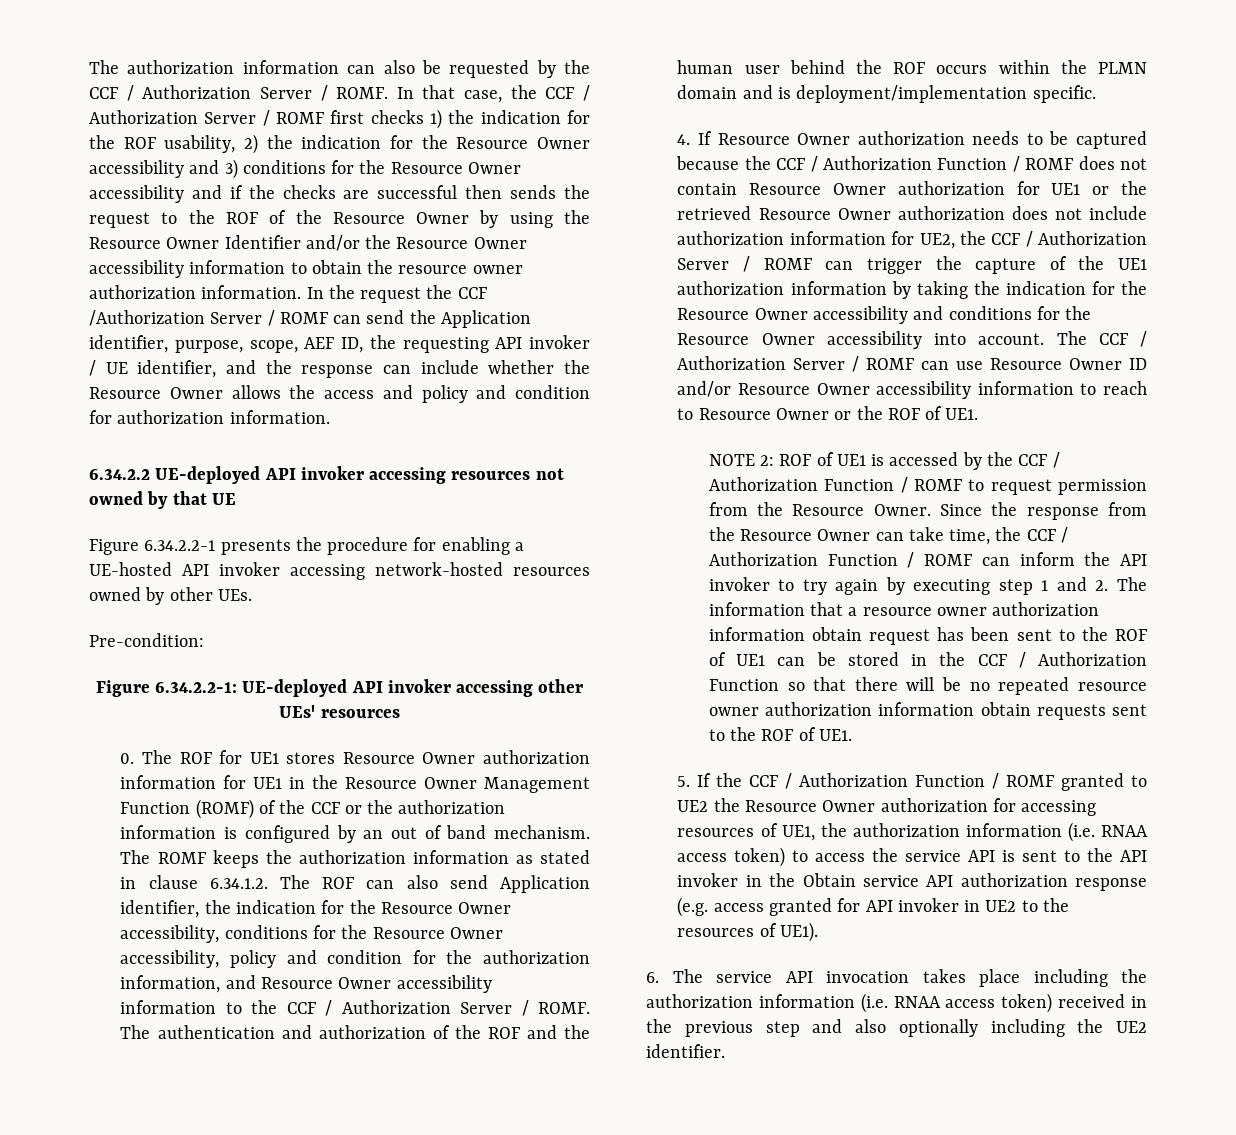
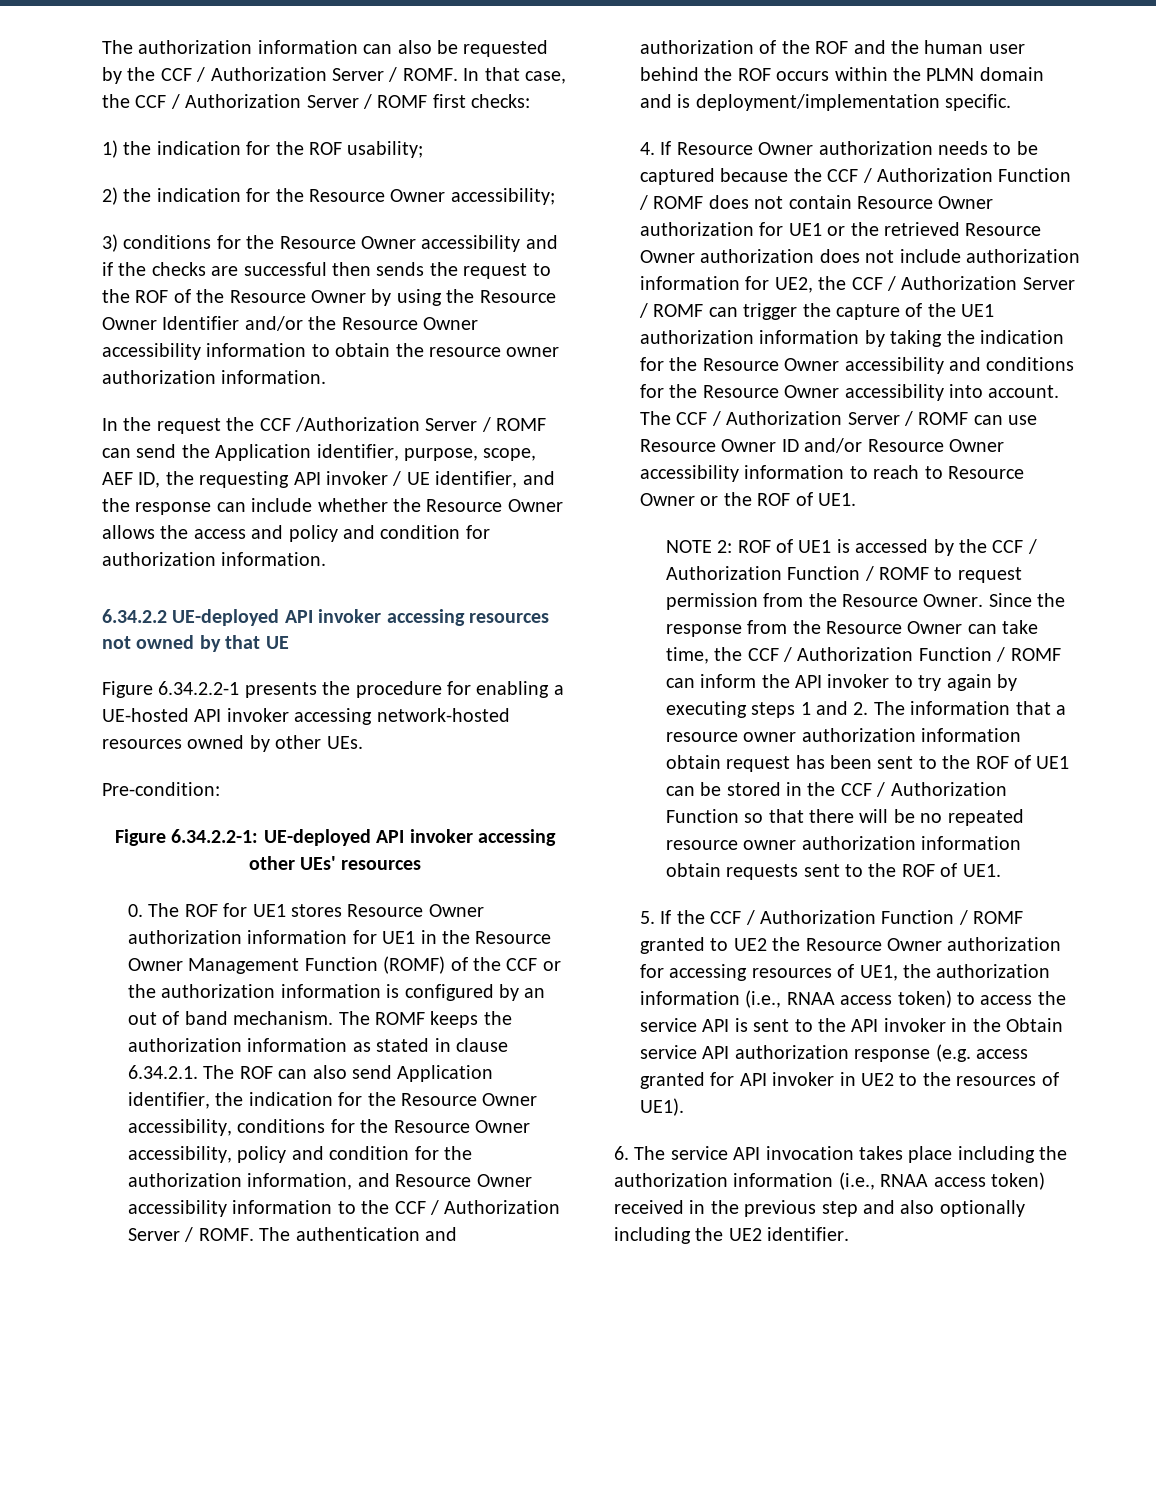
- In that case, the CCF / Authorization Server / ROMF first checks 1) the indication for the ROF usability, 2) the indication for the Resource Owner accessibility and 3) conditions for the Resource Owner accessibility and if the checks are successful then sends the request to the ROF of the Resource Owner by using the Resource Owner Identifier and/or the Resource Owner accessibility information to obtain the resource owner authorization information. In the request the CCF /Authorization Server / ROMF can send the Application identifier, purpose, scope, AEF ID, the requesting API invoker / UE identifier, and the response can include whether the Resource Owner allows the access and policy and condition for authorization information.
+ In that case, the CCF / Authorization Server / ROMF first checks:
+ 1) the indication for the ROF usability;
+ 2) the indication for the Resource Owner accessibility;
+ 3) conditions for the Resource Owner accessibility and if the checks are successful then sends the request to the ROF of the Resource Owner by using the Resource Owner Identifier and/or the Resource Owner accessibility information to obtain the resource owner authorization information.
+ In the request the CCF /Authorization Server / ROMF can send the Application identifier, purpose, scope, AEF ID, the requesting API invoker / UE identifier, and the response can include whether the Resource Owner allows the access and policy and condition for authorization information.
- The ROMF keeps the authorization information as stated in clause 6.34.1.2. The ROF can also send Application identifier, the indication for the Resource Owner accessibility, conditions for the Resource Owner accessibility, policy and condition for the authorization information, and Resource Owner accessibility information to the CCF / Authorization Server / ROMF.
+ The ROMF keeps the authorization information as stated in clause 6.34.2.1. The ROF can also send Application identifier, the indication for the Resource Owner accessibility, conditions for the Resource Owner accessibility, policy and condition for the authorization information, and Resource Owner accessibility information to the CCF / Authorization Server / ROMF.
- Since the response from the Resource Owner can take time, the CCF / Authorization Function / ROMF can inform the API invoker to try again by executing step 1 and 2. The information that a resource owner authorization information obtain request has been sent to the ROF of UE1 can be stored in the CCF / Authorization Function so that there will be no repeated resource owner authorization information obtain requests sent to the ROF of UE1.
+ Since the response from the Resource Owner can take time, the CCF / Authorization Function / ROMF can inform the API invoker to try again by executing steps 1 and 2. The information that a resource owner authorization information obtain request has been sent to the ROF of UE1 can be stored in the CCF / Authorization Function so that there will be no repeated resource owner authorization information obtain requests sent to the ROF of UE1.
- 5. If the CCF / Authorization Function / ROMF granted to UE2 the Resource Owner authorization for accessing resources of UE1, the authorization information (i.e. RNAA access token) to access the service API is sent to the API invoker in the Obtain service API authorization response (e.g. access granted for API invoker in UE2 to the resources of UE1).
+ 5. If the CCF / Authorization Function / ROMF granted to UE2 the Resource Owner authorization for accessing resources of UE1, the authorization information (i.e., RNAA access token) to access the service API is sent to the API invoker in the Obtain service API authorization response (e.g. access granted for API invoker in UE2 to the resources of UE1).
- 6. The service API invocation takes place including the authorization information (i.e. RNAA access token) received in the previous step and also optionally including the UE2 identifier.
+ 6. The service API invocation takes place including the authorization information (i.e., RNAA access token) received in the previous step and also optionally including the UE2 identifier.

